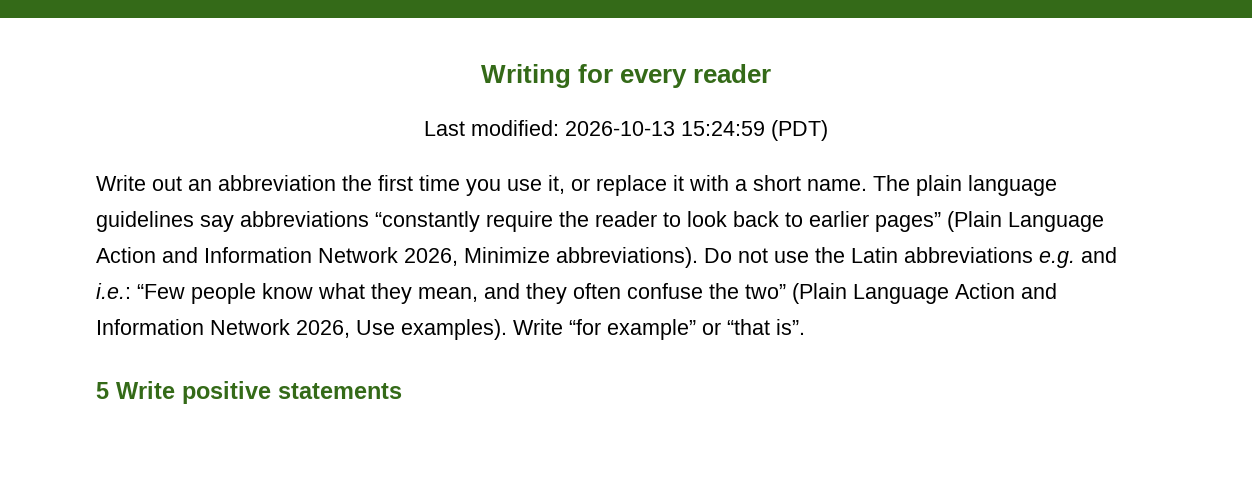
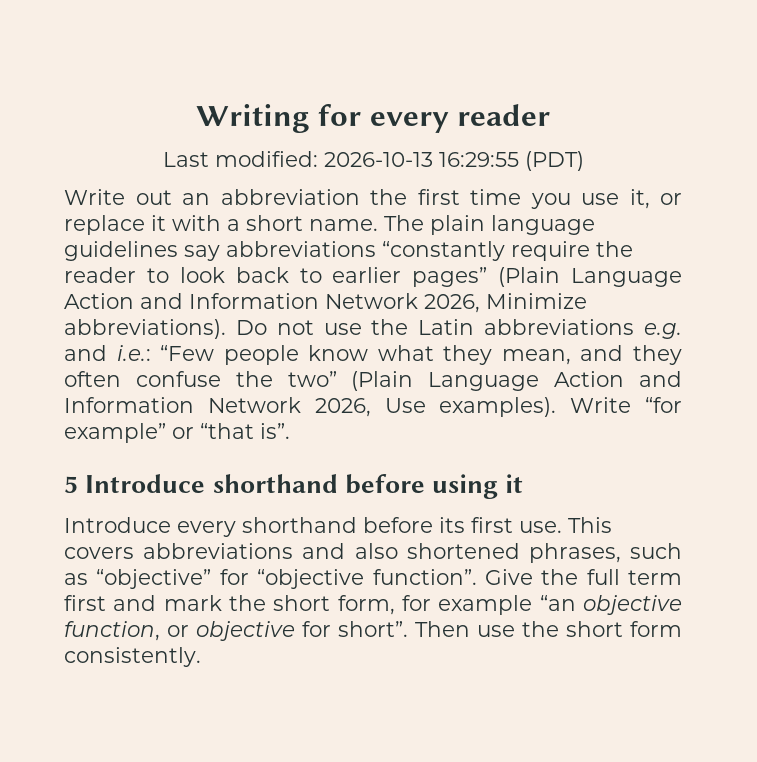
- Last modified: 2026-10-13 15:24:59 (PDT)
+ Last modified: 2026-10-13 16:29:55 (PDT)
- 5 Write positive statements
+ 5 Introduce shorthand before using it
+ Introduce every shorthand before its first use. This covers abbreviations and also shortened phrases, such as “objective” for “objective function”. Give the full term first and mark the short form, for example “an objective function, or objective for short”. Then use the short form consistently.

